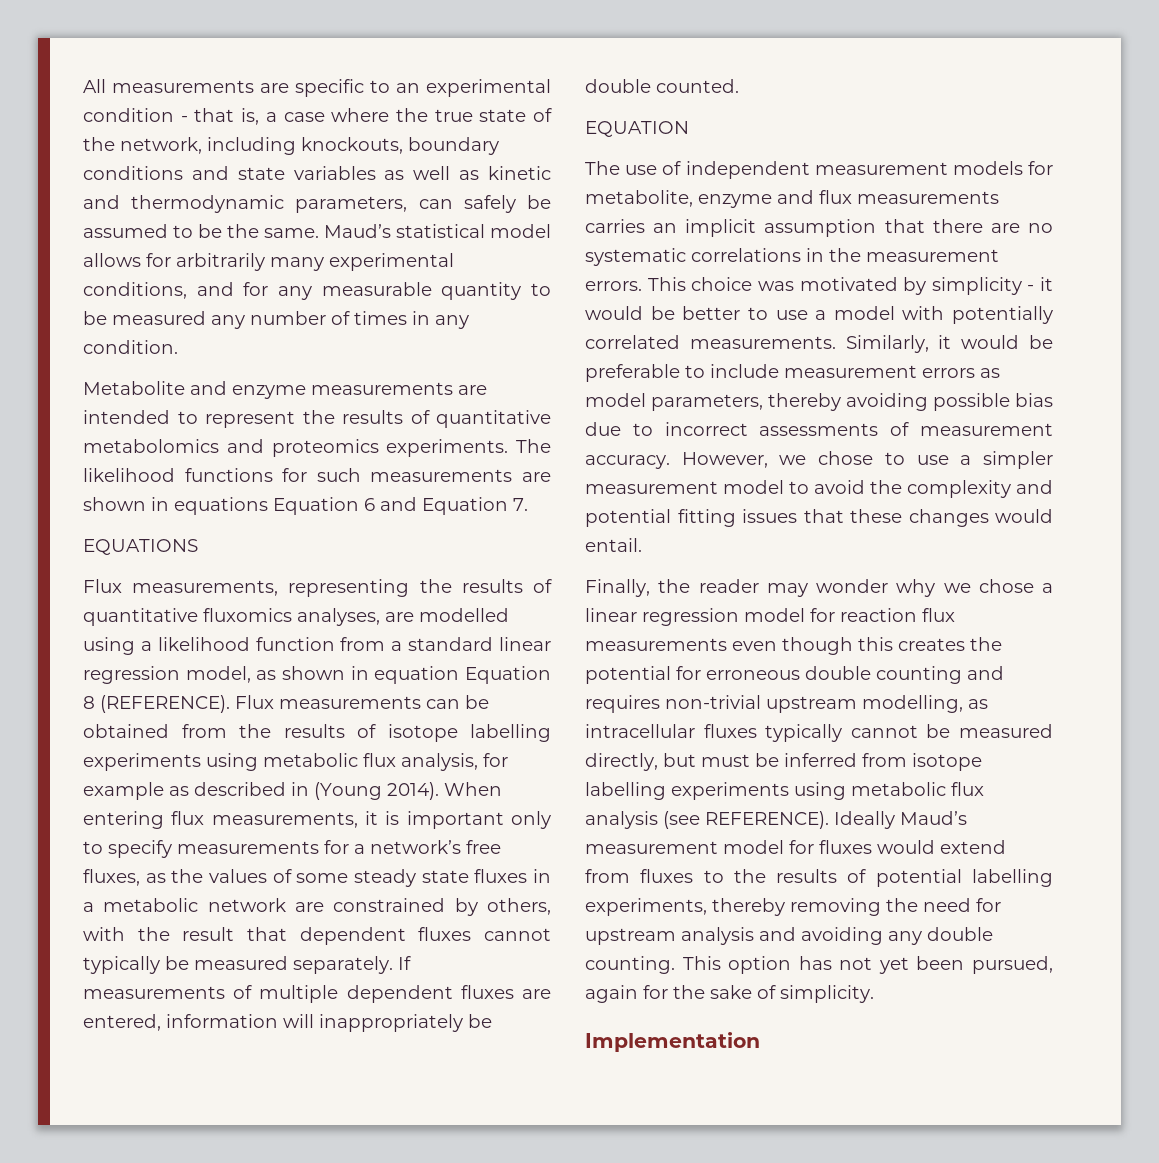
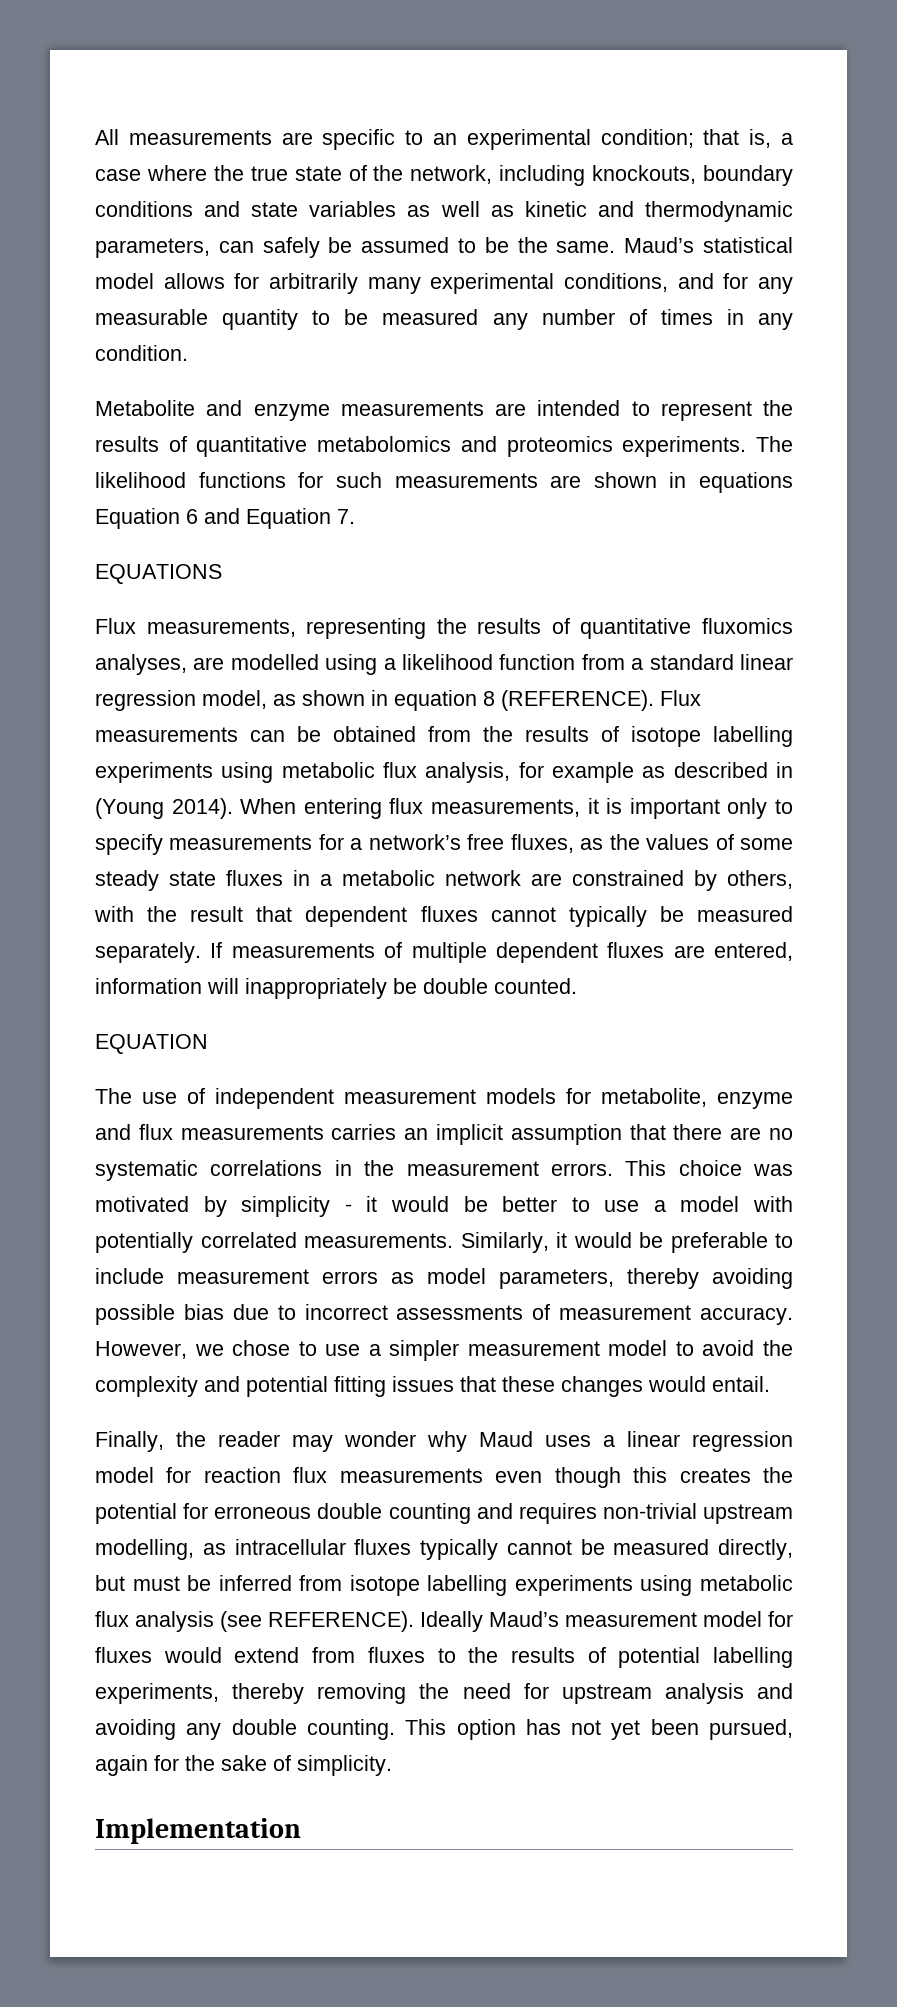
- All measurements are specific to an experimental condition - that is, a case where the true state of the network, including knockouts, boundary conditions and state variables as well as kinetic and thermodynamic parameters, can safely be assumed to be the same.
+ All measurements are specific to an experimental condition; that is, a case where the true state of the network, including knockouts, boundary conditions and state variables as well as kinetic and thermodynamic parameters, can safely be assumed to be the same.
- Flux measurements, representing the results of quantitative fluxomics analyses, are modelled using a likelihood function from a standard linear regression model, as shown in equation Equation 8 (REFERENCE).
+ Flux measurements, representing the results of quantitative fluxomics analyses, are modelled using a likelihood function from a standard linear regression model, as shown in equation 8 (REFERENCE).
- Finally, the reader may wonder why we chose a linear regression model for reaction flux measurements even though this creates the potential for erroneous double counting and requires non-trivial upstream modelling, as intracellular fluxes typically cannot be measured directly, but must be inferred from isotope labelling experiments using metabolic flux analysis (see REFERENCE).
+ Finally, the reader may wonder why Maud uses a linear regression model for reaction flux measurements even though this creates the potential for erroneous double counting and requires non-trivial upstream modelling, as intracellular fluxes typically cannot be measured directly, but must be inferred from isotope labelling experiments using metabolic flux analysis (see REFERENCE).

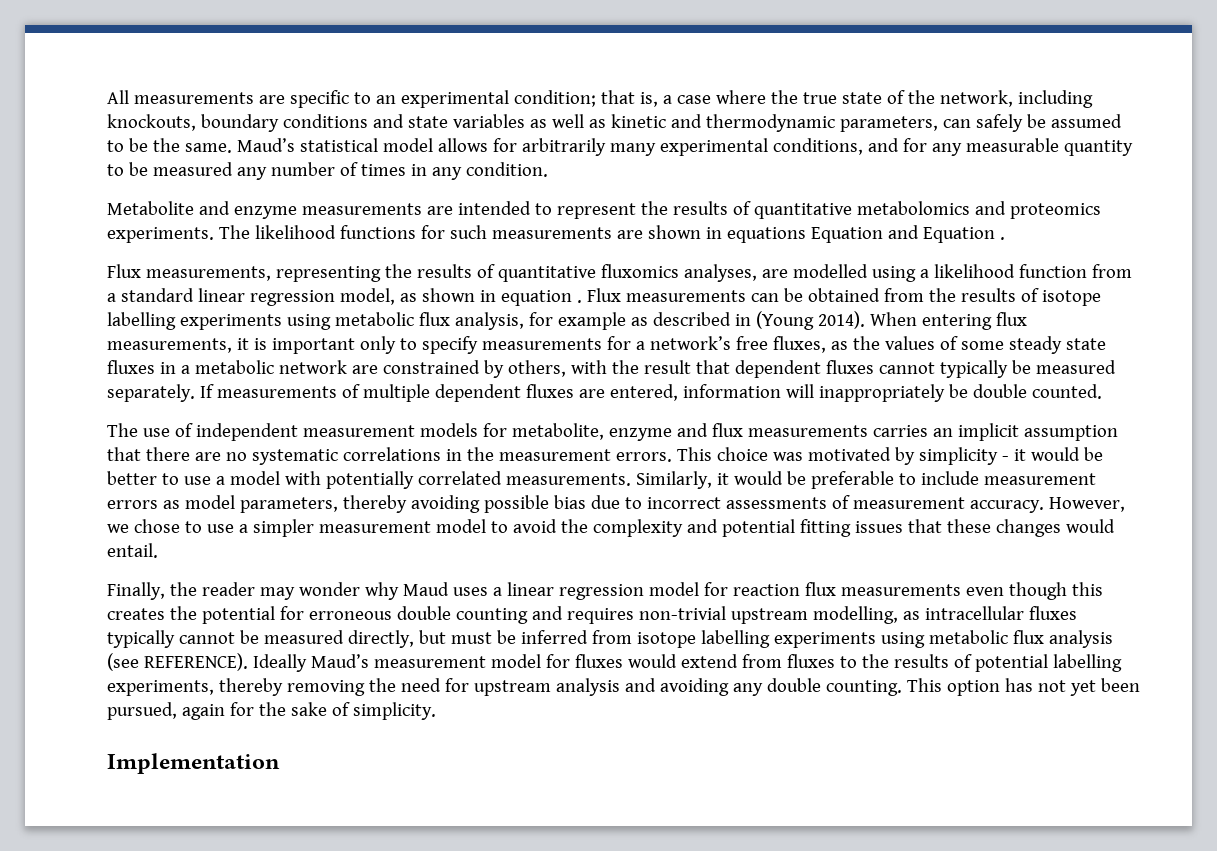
- The likelihood functions for such measurements are shown in equations Equation 6 and Equation 7.
- EQUATIONS
+ The likelihood functions for such measurements are shown in equations Equation and Equation .
- Flux measurements, representing the results of quantitative fluxomics analyses, are modelled using a likelihood function from a standard linear regression model, as shown in equation 8 (REFERENCE).
+ Flux measurements, representing the results of quantitative fluxomics analyses, are modelled using a likelihood function from a standard linear regression model, as shown in equation .
- EQUATION

